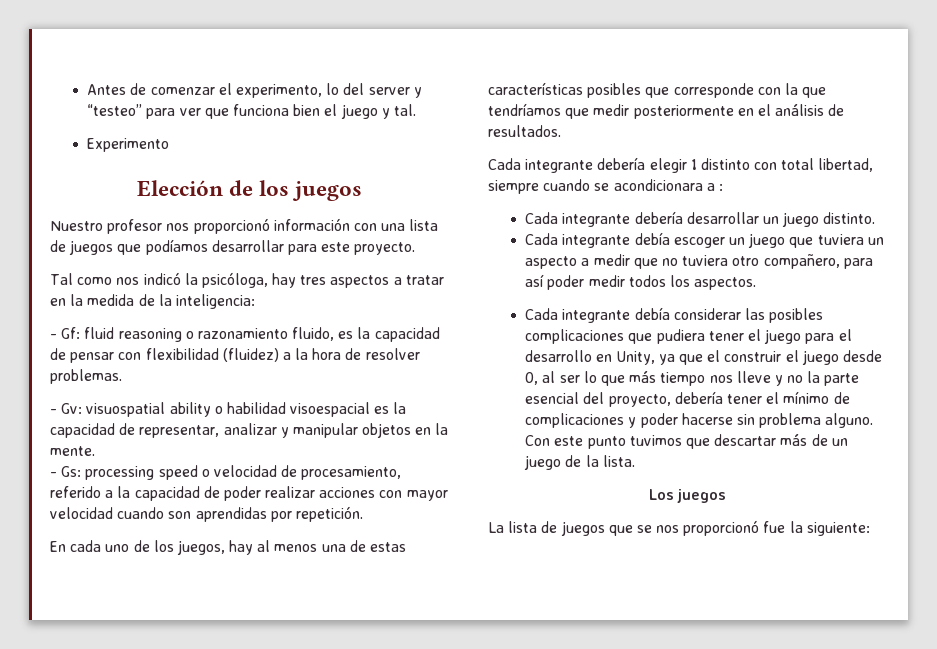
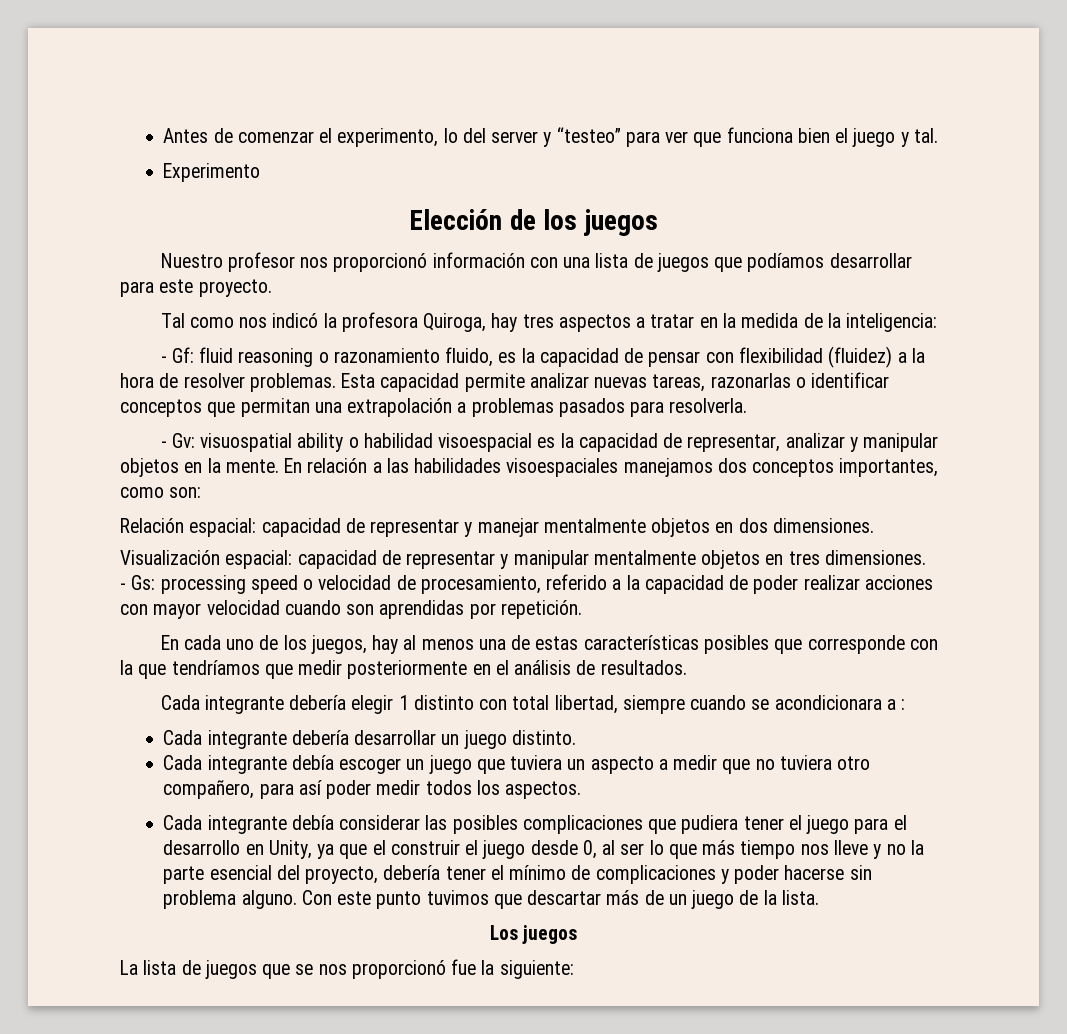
- Tal como nos indicó la psicóloga, hay tres aspectos a tratar en la medida de la inteligencia:
+ Tal como nos indicó la profesora Quiroga, hay tres aspectos a tratar en la medida de la inteligencia:
+ Esta capacidad permite analizar nuevas tareas, razonarlas o identificar conceptos que permitan una extrapolación a problemas pasados para resolverla.
+ En relación a las habilidades visoespaciales manejamos dos conceptos importantes, como son:
+ Relación espacial: capacidad de representar y manejar mentalmente objetos en dos dimensiones.
+ Visualización espacial: capacidad de representar y manipular mentalmente objetos en tres dimensiones.

